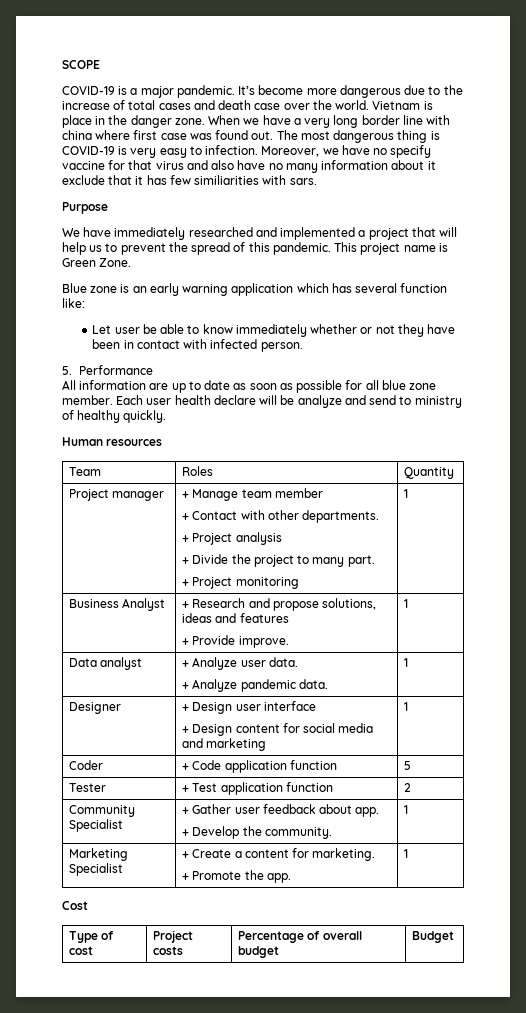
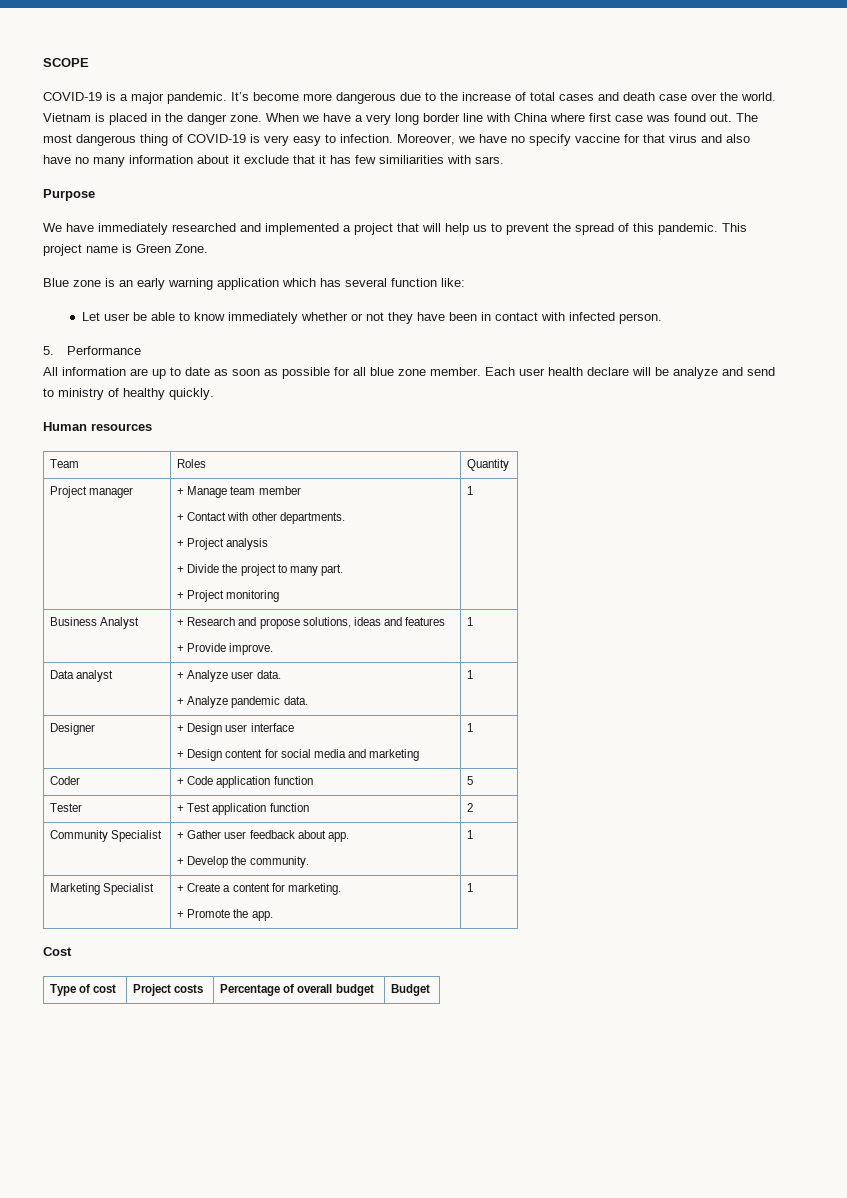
- Vietnam is place in the danger zone.
+ Vietnam is placed in the danger zone.
- When we have a very long border line with china where first case was found out.
+ When we have a very long border line with China where first case was found out.
- The most dangerous thing is COVID-19 is very easy to infection.
+ The most dangerous thing of COVID-19 is very easy to infection.

